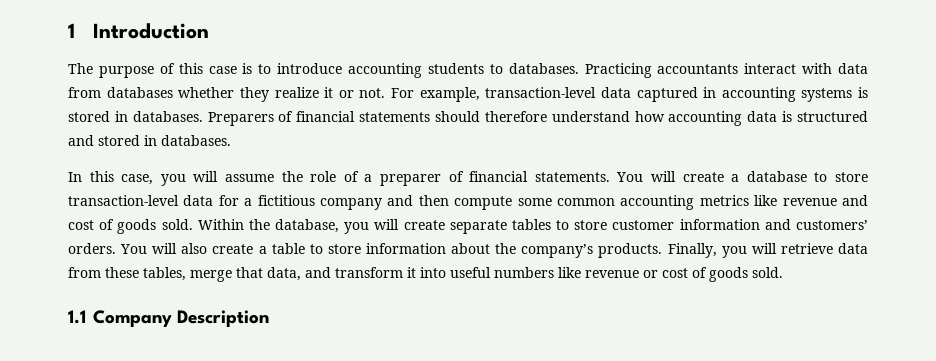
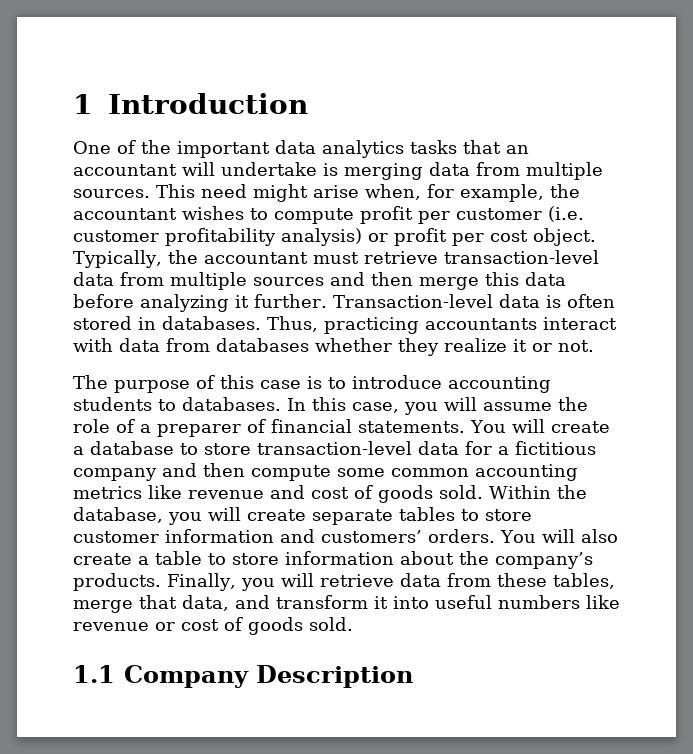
+ One of the important data analytics tasks that an accountant will undertake is merging data from multiple sources. This need might arise when, for example, the accountant wishes to compute profit per customer (i.e. customer profitability analysis) or profit per cost object. Typically, the accountant must retrieve transaction-level data from multiple sources and then merge this data before analyzing it further. Transaction-level data is often stored in databases. Thus, practicing accountants interact with data from databases whether they realize it or not.
- The purpose of this case is to introduce accounting students to databases. Practicing accountants interact with data from databases whether they realize it or not. For example, transaction-level data captured in accounting systems is stored in databases. Preparers of financial statements should therefore understand how accounting data is structured and stored in databases.
- In this case, you will assume the role of a preparer of financial statements.
+ The purpose of this case is to introduce accounting students to databases. In this case, you will assume the role of a preparer of financial statements.

